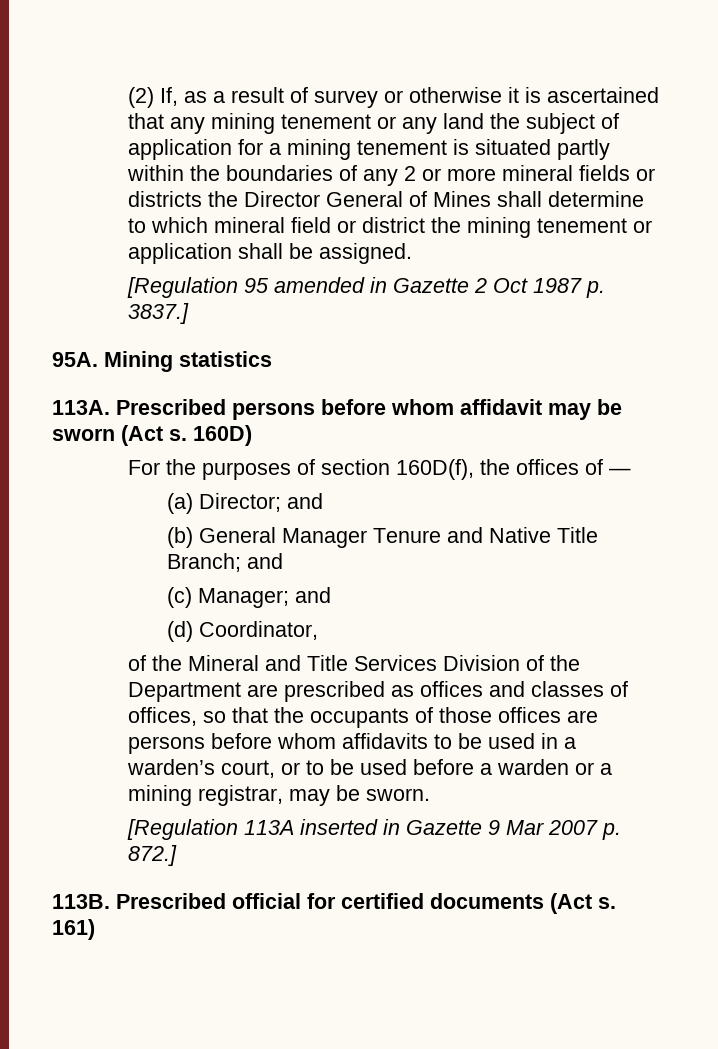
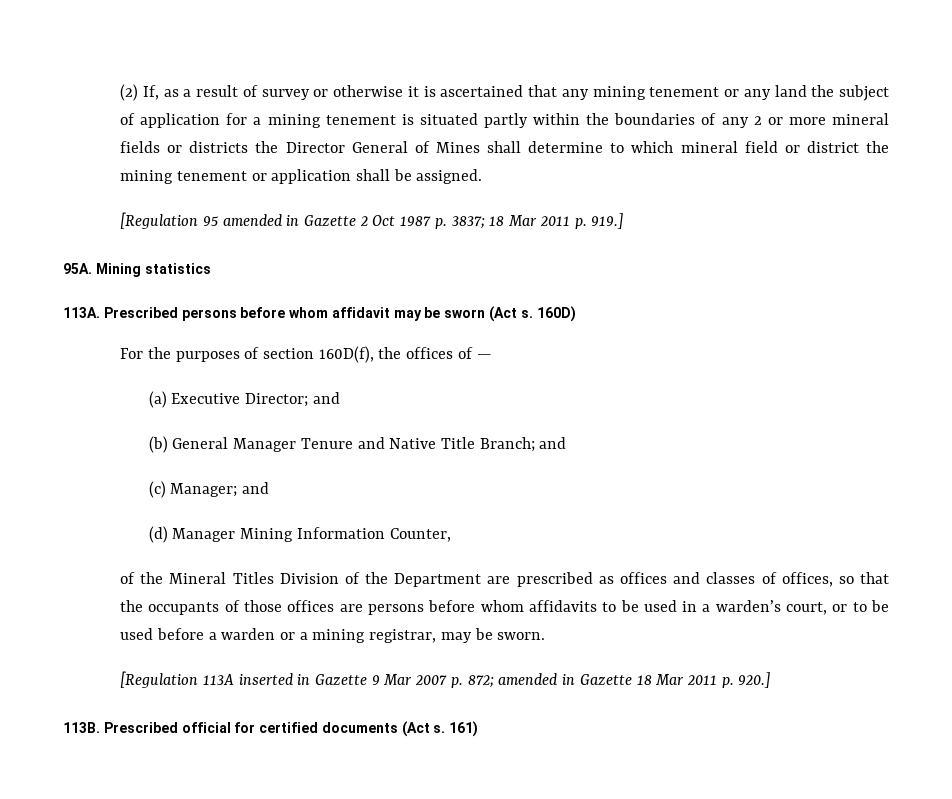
- [Regulation 95 amended in Gazette 2 Oct 1987 p. 3837.]
+ [Regulation 95 amended in Gazette 2 Oct 1987 p. 3837; 18 Mar 2011 p. 919.]
- (a) Director; and
+ (a) Executive Director; and
- (d) Coordinator,
+ (d) Manager Mining Information Counter,
- of the Mineral and Title Services Division of the Department are prescribed as offices and classes of offices, so that the occupants of those offices are persons before whom affidavits to be used in a warden’s court, or to be used before a warden or a mining registrar, may be sworn.
+ of the Mineral Titles Division of the Department are prescribed as offices and classes of offices, so that the occupants of those offices are persons before whom affidavits to be used in a warden’s court, or to be used before a warden or a mining registrar, may be sworn.
- [Regulation 113A inserted in Gazette 9 Mar 2007 p. 872.]
+ [Regulation 113A inserted in Gazette 9 Mar 2007 p. 872; amended in Gazette 18 Mar 2011 p. 920.]

